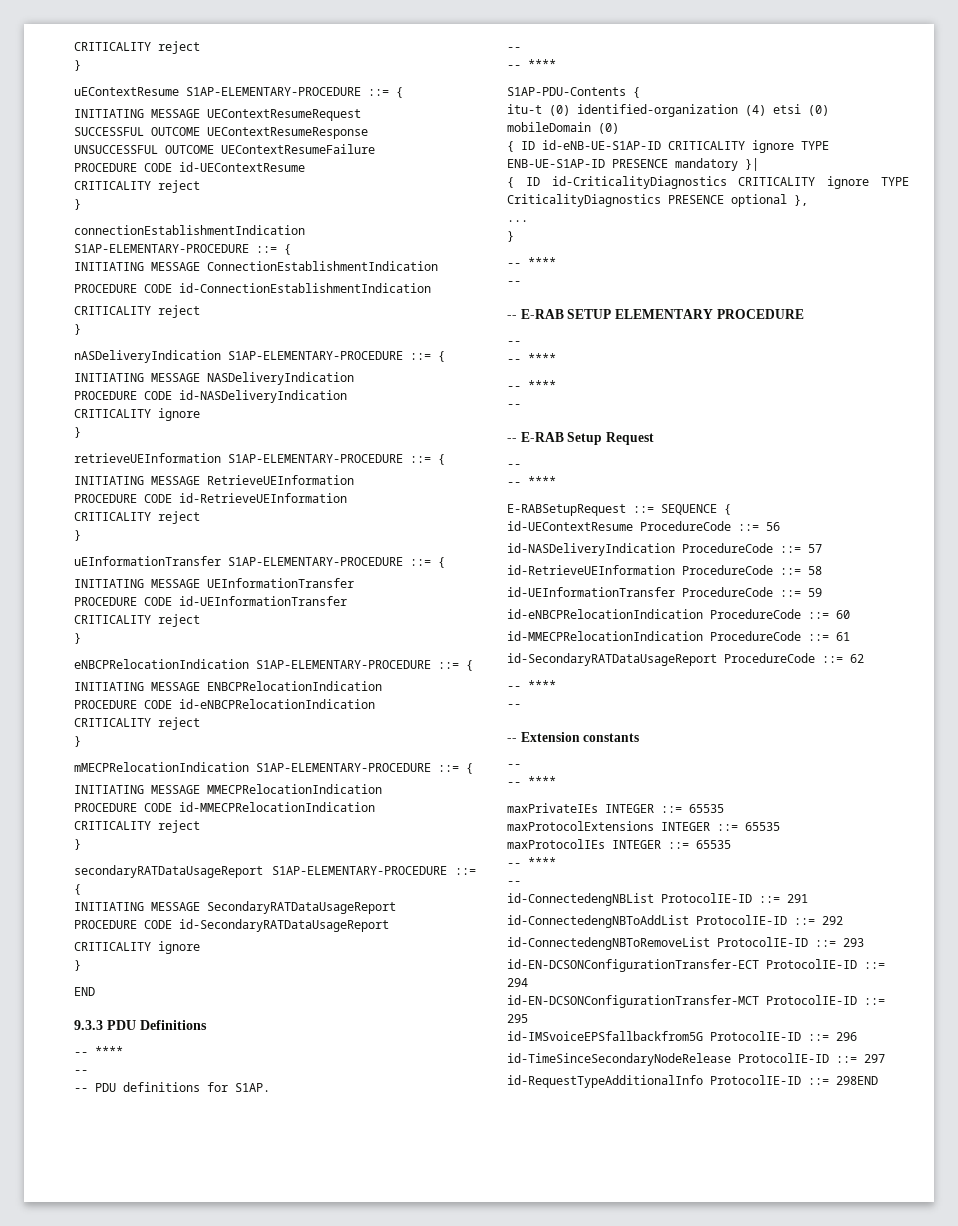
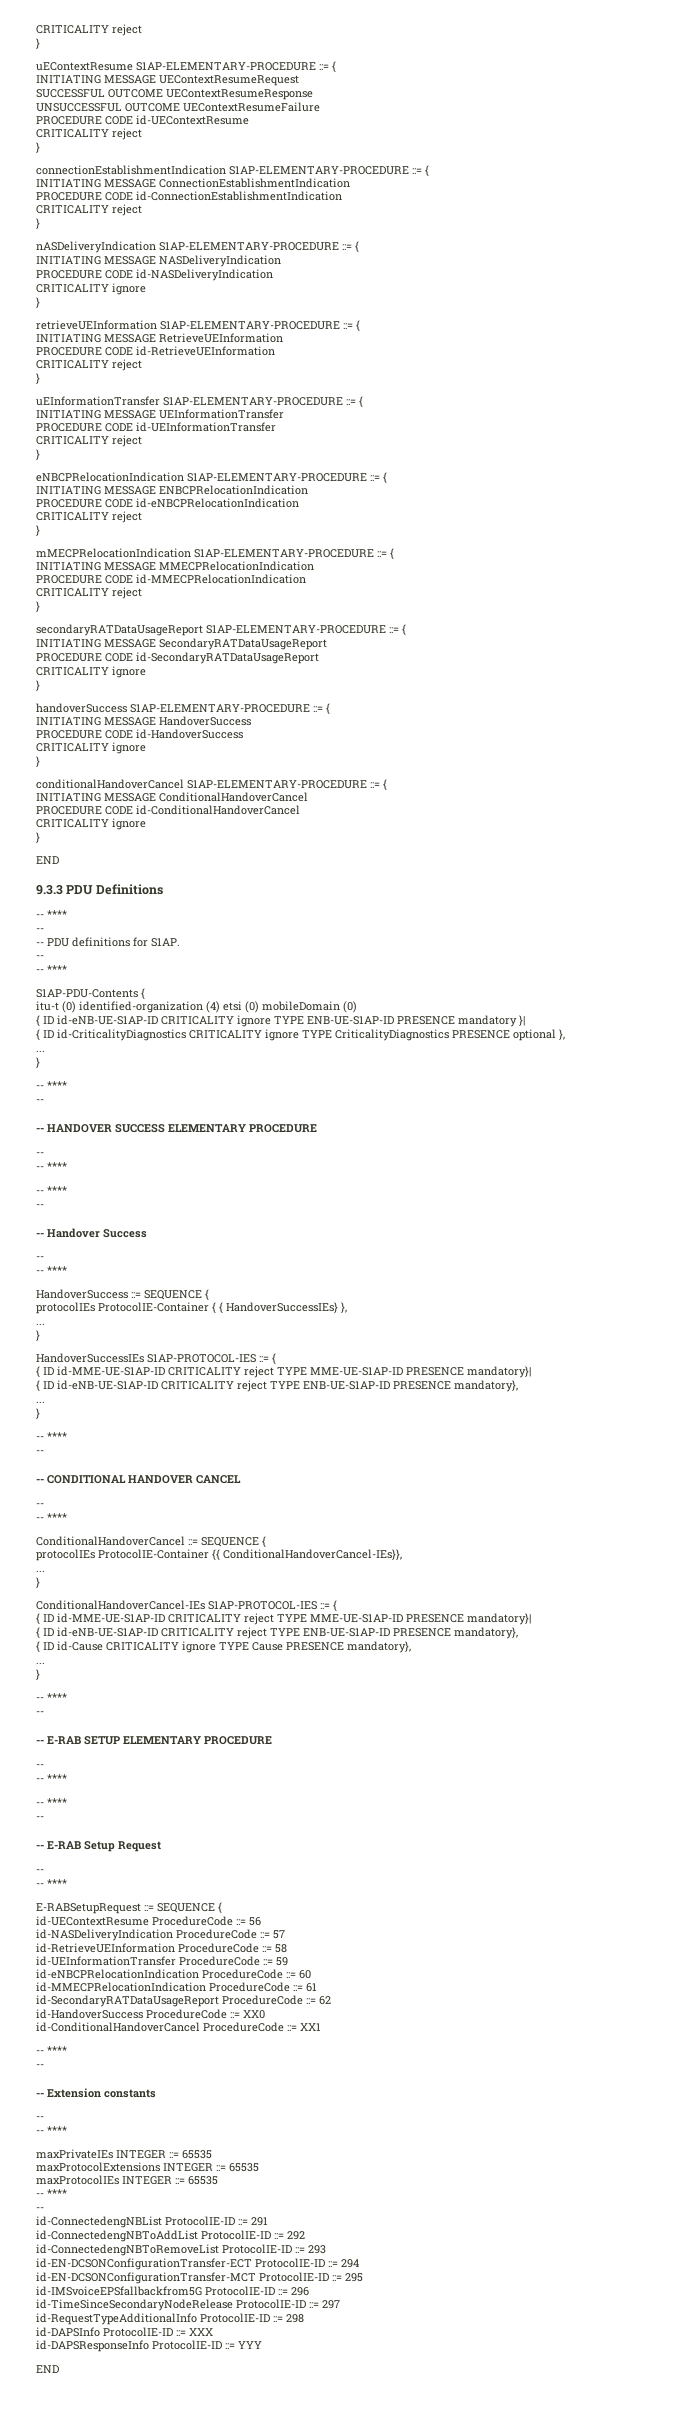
+ handoverSuccess S1AP-ELEMENTARY-PROCEDURE ::= {
+ INITIATING MESSAGE HandoverSuccess
+ PROCEDURE CODE id-HandoverSuccess
+ CRITICALITY ignore
+ }
+ conditionalHandoverCancel S1AP-ELEMENTARY-PROCEDURE ::= {
+ INITIATING MESSAGE ConditionalHandoverCancel
+ PROCEDURE CODE id-ConditionalHandoverCancel
+ CRITICALITY ignore
+ }
+ -- HANDOVER SUCCESS ELEMENTARY PROCEDURE
+ --
+ -- ****
+ -- ****
+ --
+ -- Handover Success
+ --
+ -- ****
+ HandoverSuccess ::= SEQUENCE {
+ protocolIEs ProtocolIE-Container { { HandoverSuccessIEs} },
+ ...
+ }
+ HandoverSuccessIEs S1AP-PROTOCOL-IES ::= {
+ { ID id-MME-UE-S1AP-ID CRITICALITY reject TYPE MME-UE-S1AP-ID PRESENCE mandatory}|
+ { ID id-eNB-UE-S1AP-ID CRITICALITY reject TYPE ENB-UE-S1AP-ID PRESENCE mandatory},
+ ...
+ }
+ -- ****
+ --
+ -- CONDITIONAL HANDOVER CANCEL
+ --
+ -- ****
+ ConditionalHandoverCancel ::= SEQUENCE {
+ protocolIEs ProtocolIE-Container {{ ConditionalHandoverCancel-IEs}},
+ ...
+ }
+ ConditionalHandoverCancel-IEs S1AP-PROTOCOL-IES ::= {
+ { ID id-MME-UE-S1AP-ID CRITICALITY reject TYPE MME-UE-S1AP-ID PRESENCE mandatory}|
+ { ID id-eNB-UE-S1AP-ID CRITICALITY reject TYPE ENB-UE-S1AP-ID PRESENCE mandatory},
+ { ID id-Cause CRITICALITY ignore TYPE Cause PRESENCE mandatory},
+ ...
+ }
+ -- ****
+ --
+ id-HandoverSuccess ProcedureCode ::= XX0
+ id-ConditionalHandoverCancel ProcedureCode ::= XX1
- id-RequestTypeAdditionalInfo ProtocolIE-ID ::= 298END
+ id-RequestTypeAdditionalInfo ProtocolIE-ID ::= 298
+ id-DAPSInfo ProtocolIE-ID ::= XXX
+ id-DAPSResponseInfo ProtocolIE-ID ::= YYY
+ END

